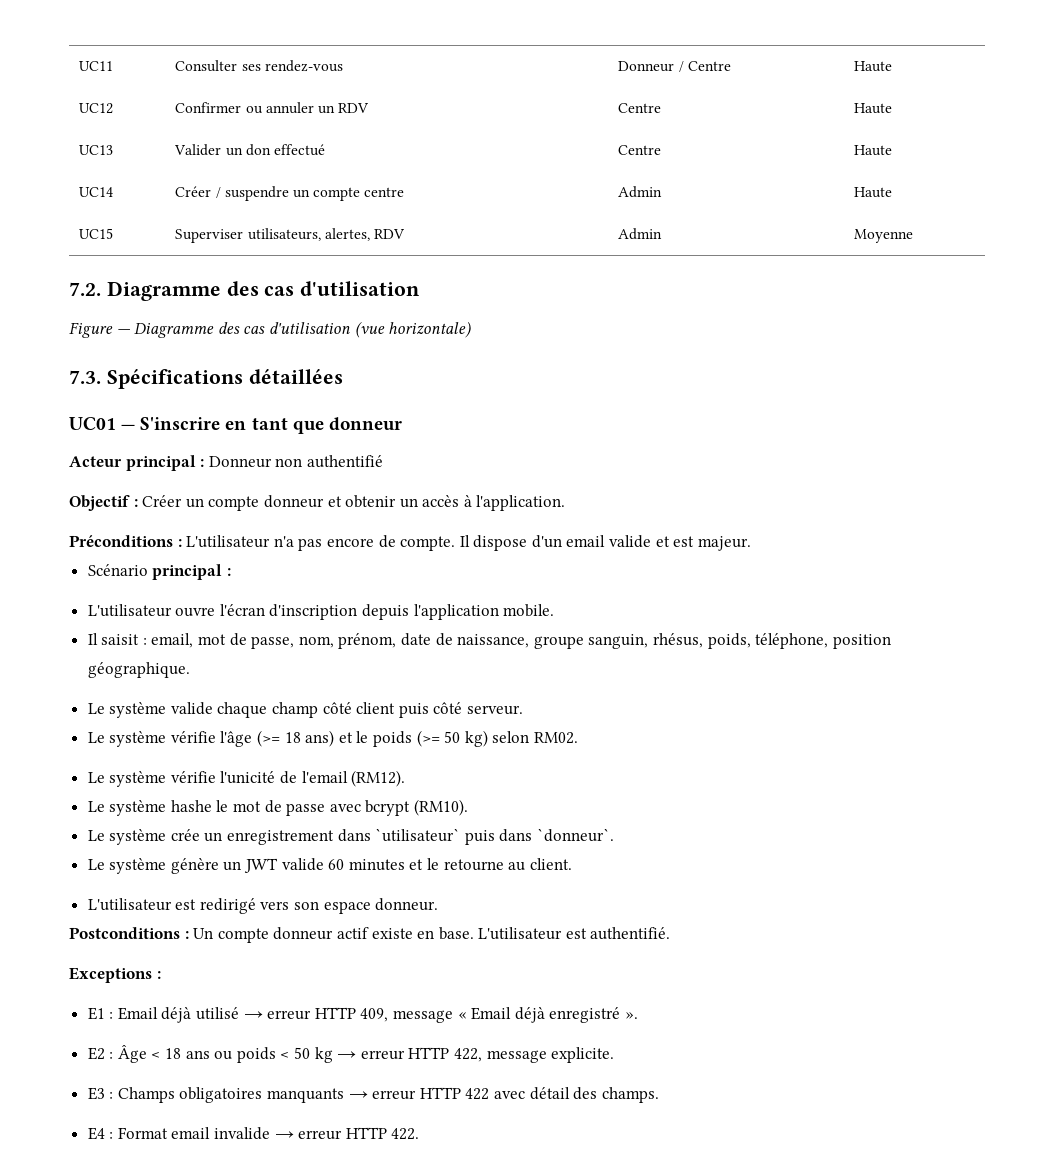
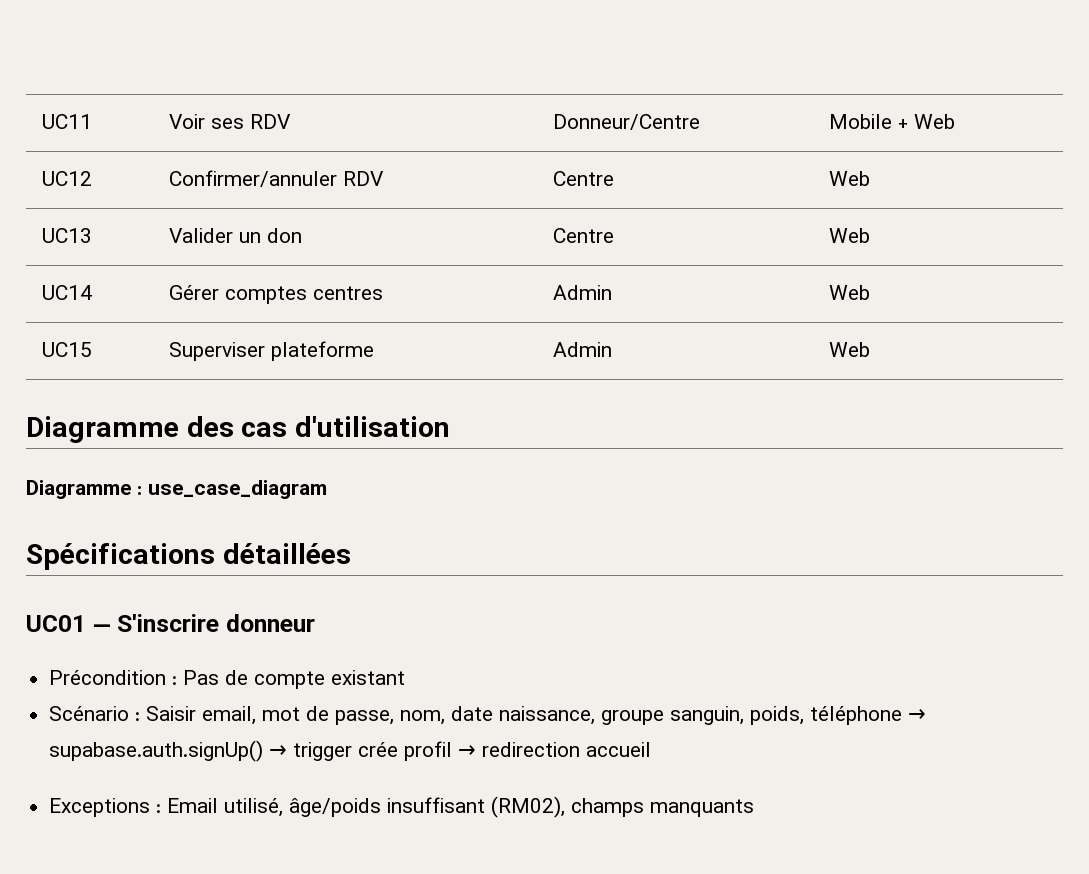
- UC11 | Consulter ses rendez-vous | Donneur / Centre | Haute
- UC12 | Confirmer ou annuler un RDV | Centre | Haute
+ UC11 | Voir ses RDV | Donneur/Centre | Mobile + Web
+ UC12 | Confirmer/annuler RDV | Centre | Web
- UC13 | Valider un don effectué | Centre | Haute
+ UC13 | Valider un don | Centre | Web
- UC14 | Créer / suspendre un compte centre | Admin | Haute
+ UC14 | Gérer comptes centres | Admin | Web
- UC15 | Superviser utilisateurs, alertes, RDV | Admin | Moyenne
- 7.2. Diagramme des cas d'utilisation
+ UC15 | Superviser plateforme | Admin | Web
+ Diagramme des cas d'utilisation
- Figure — Diagramme des cas d'utilisation (vue horizontale)
- 7.3. Spécifications détaillées
+ Diagramme : use_case_diagram
+ Spécifications détaillées
- UC01 — S'inscrire en tant que donneur
- Acteur principal : Donneur non authentifié
- Objectif : Créer un compte donneur et obtenir un accès à l'application.
- Préconditions : L'utilisateur n'a pas encore de compte. Il dispose d'un email valide et est majeur.
+ UC01 — S'inscrire donneur
+ Précondition : Pas de compte existant
- Scénario principal :
- L'utilisateur ouvre l'écran d'inscription depuis l'application mobile.
- Il saisit : email, mot de passe, nom, prénom, date de naissance, groupe sanguin, rhésus, poids, téléphone, position géographique.
- Le système valide chaque champ côté client puis côté serveur.
- Le système vérifie l'âge (>= 18 ans) et le poids (>= 50 kg) selon RM02.
- Le système vérifie l'unicité de l'email (RM12).
- Le système hashe le mot de passe avec bcrypt (RM10).
- Le système crée un enregistrement dans `utilisateur` puis dans `donneur`.
- Le système génère un JWT valide 60 minutes et le retourne au client.
- L'utilisateur est redirigé vers son espace donneur.
- Postconditions : Un compte donneur actif existe en base. L'utilisateur est authentifié.
- Exceptions :
- E1 : Email déjà utilisé → erreur HTTP 409, message « Email déjà enregistré ».
- E2 : Âge < 18 ans ou poids < 50 kg → erreur HTTP 422, message explicite.
- E3 : Champs obligatoires manquants → erreur HTTP 422 avec détail des champs.
- E4 : Format email invalide → erreur HTTP 422.
+ Scénario : Saisir email, mot de passe, nom, date naissance, groupe sanguin, poids, téléphone → supabase.auth.signUp() → trigger crée profil → redirection accueil
+ Exceptions : Email utilisé, âge/poids insuffisant (RM02), champs manquants

